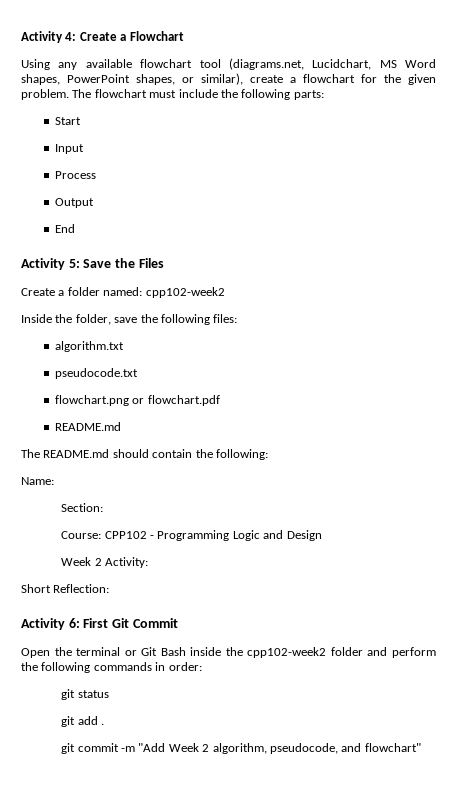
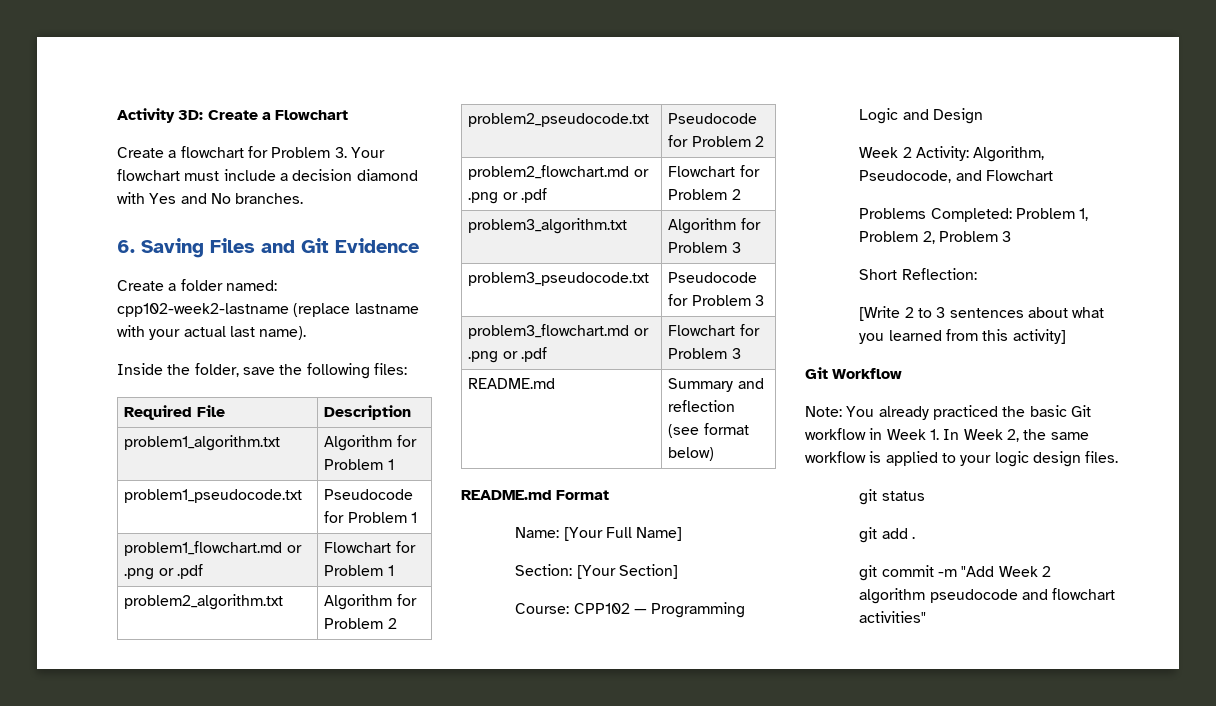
- Activity 4: Create a Flowchart
+ Activity 3D: Create a Flowchart
- Using any available flowchart tool (diagrams.net, Lucidchart, MS Word shapes, PowerPoint shapes, or similar), create a flowchart for the given problem. The flowchart must include the following parts:
- Start
- Input
- Process
- Output
- End
- Activity 5: Save the Files
- Create a folder named: cpp102-week2
+ Create a flowchart for Problem 3. Your flowchart must include a decision diamond with Yes and No branches.
+ 6. Saving Files and Git Evidence
+ Create a folder named: cpp102-week2-lastname (replace lastname with your actual last name).
- algorithm.txt
- pseudocode.txt
- flowchart.png or flowchart.pdf
- README.md
- The README.md should contain the following:
- Name:
+ Required File | Description
+ problem1_algorithm.txt | Algorithm for Problem 1
+ problem1_pseudocode.txt | Pseudocode for Problem 1
+ problem1_flowchart.md or .png or .pdf | Flowchart for Problem 1
+ problem2_algorithm.txt | Algorithm for Problem 2
+ problem2_pseudocode.txt | Pseudocode for Problem 2
+ problem2_flowchart.md or .png or .pdf | Flowchart for Problem 2
+ problem3_algorithm.txt | Algorithm for Problem 3
+ problem3_pseudocode.txt | Pseudocode for Problem 3
+ problem3_flowchart.md or .png or .pdf | Flowchart for Problem 3
+ README.md | Summary and reflection (see format below)
+ README.md Format
+ Name: [Your Full Name]
- Section:
+ Section: [Your Section]
- Course: CPP102 - Programming Logic and Design
+ Course: CPP102 — Programming Logic and Design
- Week 2 Activity:
+ Week 2 Activity: Algorithm, Pseudocode, and Flowchart
+ Problems Completed: Problem 1, Problem 2, Problem 3
  Short Reflection:
- Activity 6: First Git Commit
- Open the terminal or Git Bash inside the cpp102-week2 folder and perform the following commands in order:
+ [Write 2 to 3 sentences about what you learned from this activity]
+ Git Workflow
+ Note: You already practiced the basic Git workflow in Week 1. In Week 2, the same workflow is applied to your logic design files.
- git commit -m "Add Week 2 algorithm, pseudocode, and flowchart"
+ git commit -m "Add Week 2 algorithm pseudocode and flowchart activities"

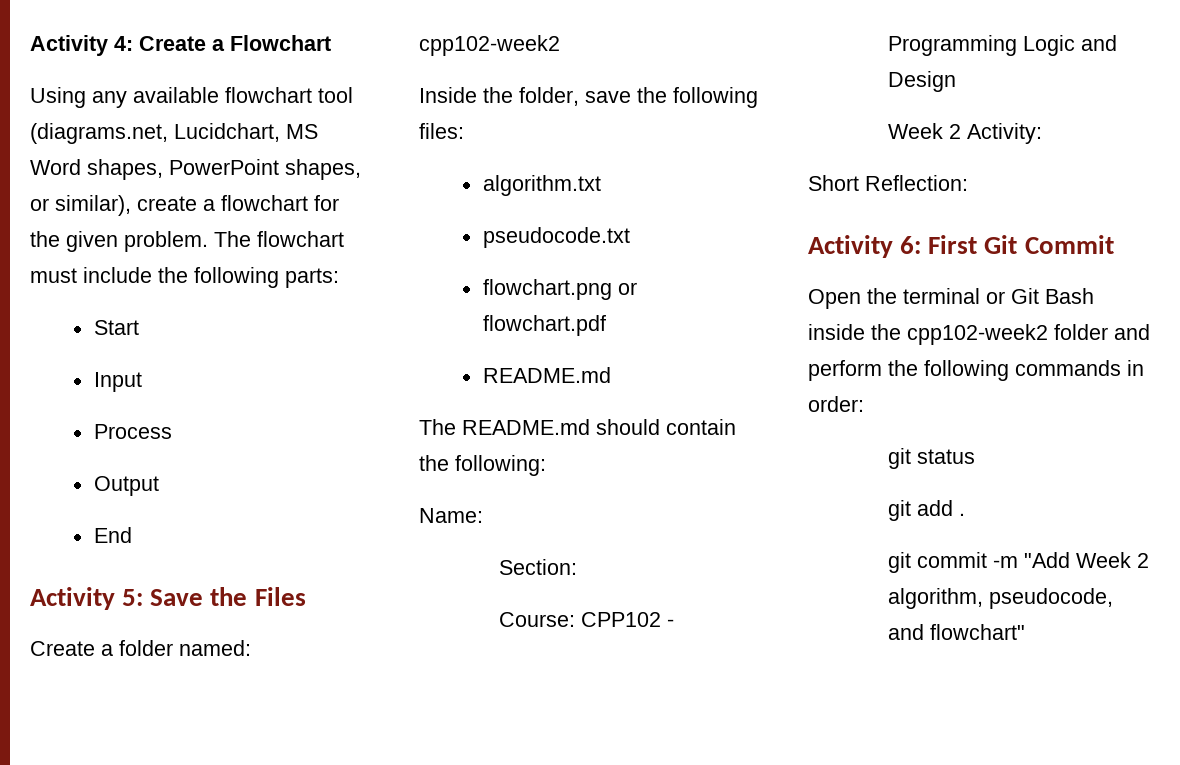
- Activity 3D: Create a Flowchart
+ Activity 4: Create a Flowchart
- Create a flowchart for Problem 3. Your flowchart must include a decision diamond with Yes and No branches.
- 6. Saving Files and Git Evidence
- Create a folder named: cpp102-week2-lastname (replace lastname with your actual last name).
+ Using any available flowchart tool (diagrams.net, Lucidchart, MS Word shapes, PowerPoint shapes, or similar), create a flowchart for the given problem. The flowchart must include the following parts:
+ Start
+ Input
+ Process
+ Output
+ End
+ Activity 5: Save the Files
+ Create a folder named: cpp102-week2
- Required File | Description
- problem1_algorithm.txt | Algorithm for Problem 1
- problem1_pseudocode.txt | Pseudocode for Problem 1
- problem1_flowchart.md or .png or .pdf | Flowchart for Problem 1
- problem2_algorithm.txt | Algorithm for Problem 2
- problem2_pseudocode.txt | Pseudocode for Problem 2
- problem2_flowchart.md or .png or .pdf | Flowchart for Problem 2
- problem3_algorithm.txt | Algorithm for Problem 3
- problem3_pseudocode.txt | Pseudocode for Problem 3
- problem3_flowchart.md or .png or .pdf | Flowchart for Problem 3
- README.md | Summary and reflection (see format below)
- README.md Format
- Name: [Your Full Name]
+ algorithm.txt
+ pseudocode.txt
+ flowchart.png or flowchart.pdf
+ README.md
+ The README.md should contain the following:
+ Name:
- Section: [Your Section]
+ Section:
- Course: CPP102 — Programming Logic and Design
+ Course: CPP102 - Programming Logic and Design
- Week 2 Activity: Algorithm, Pseudocode, and Flowchart
- Problems Completed: Problem 1, Problem 2, Problem 3
+ Week 2 Activity:
  Short Reflection:
- [Write 2 to 3 sentences about what you learned from this activity]
- Git Workflow
- Note: You already practiced the basic Git workflow in Week 1. In Week 2, the same workflow is applied to your logic design files.
+ Activity 6: First Git Commit
+ Open the terminal or Git Bash inside the cpp102-week2 folder and perform the following commands in order:
- git commit -m "Add Week 2 algorithm pseudocode and flowchart activities"
+ git commit -m "Add Week 2 algorithm, pseudocode, and flowchart"

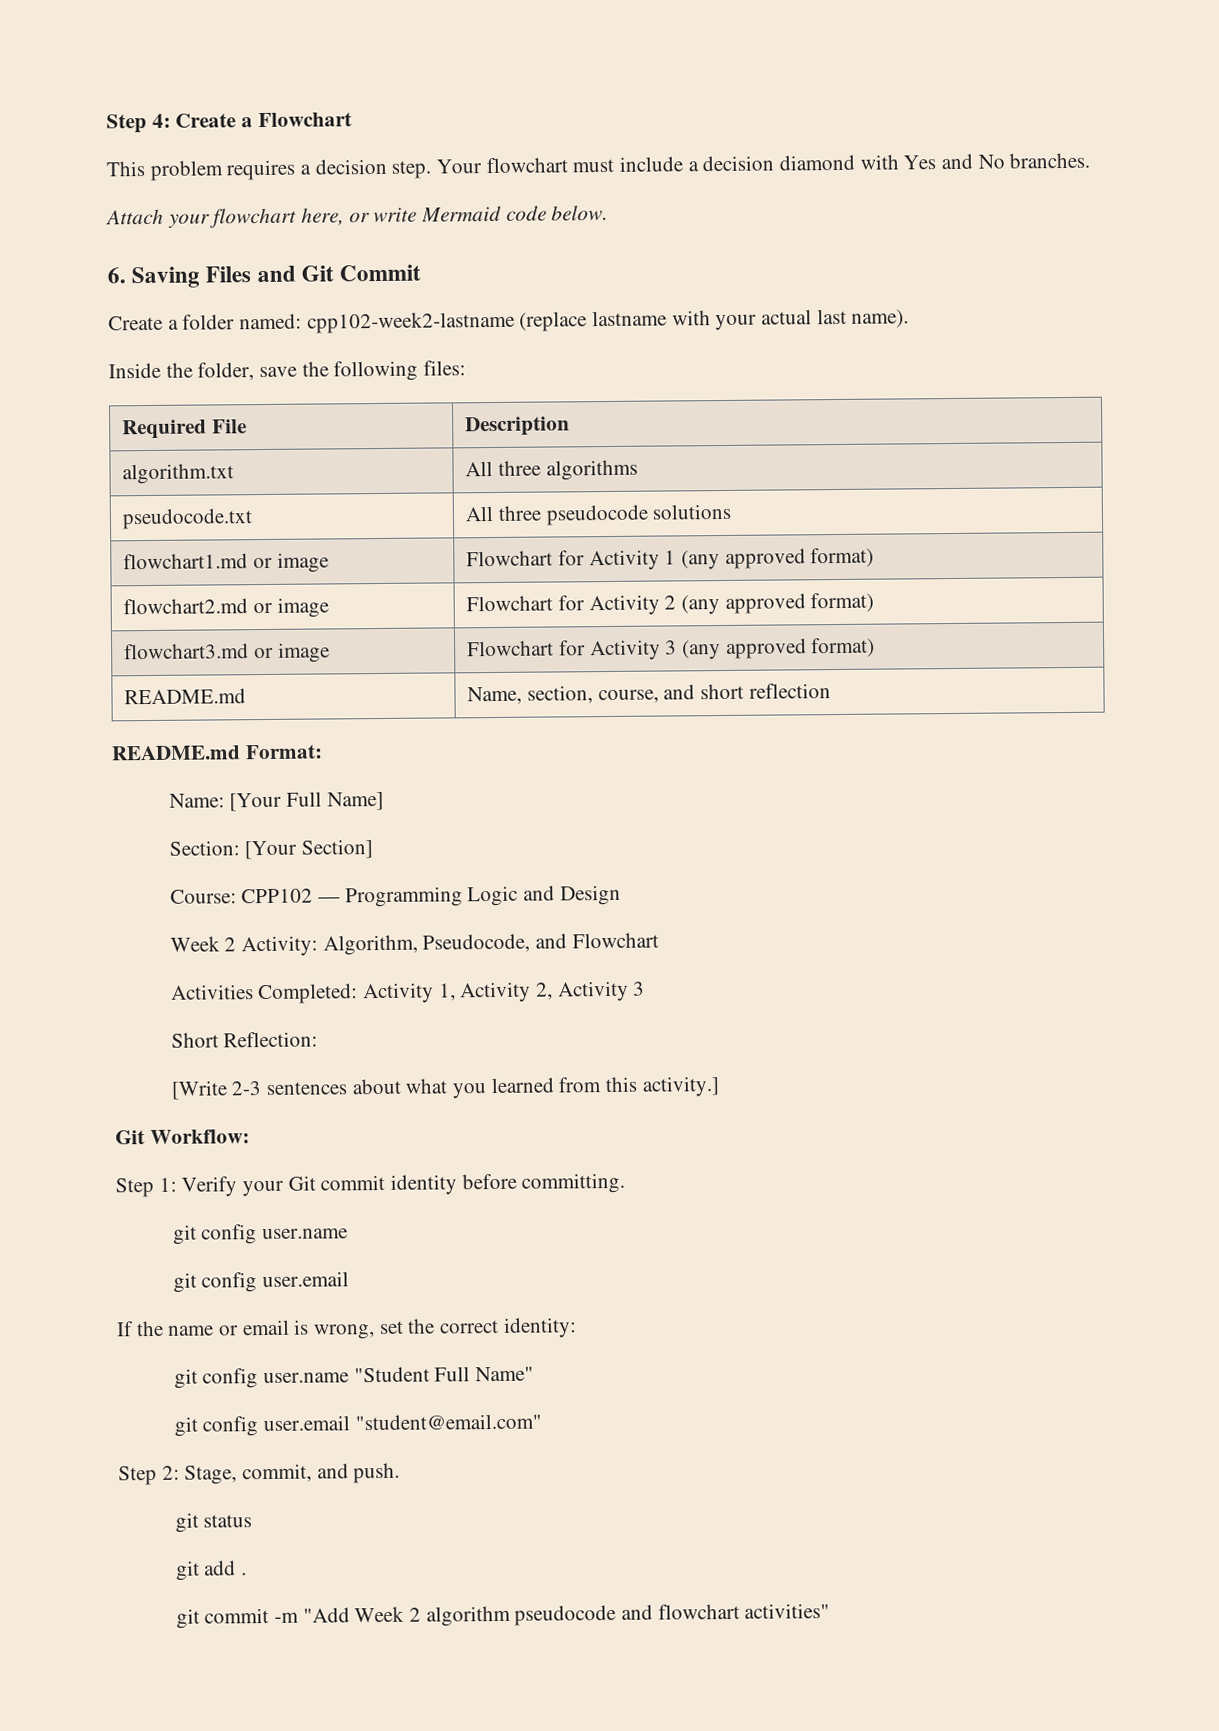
- Activity 4: Create a Flowchart
+ Step 4: Create a Flowchart
- Using any available flowchart tool (diagrams.net, Lucidchart, MS Word shapes, PowerPoint shapes, or similar), create a flowchart for the given problem. The flowchart must include the following parts:
- Start
- Input
- Process
- Output
- End
- Activity 5: Save the Files
- Create a folder named: cpp102-week2
+ This problem requires a decision step. Your flowchart must include a decision diamond with Yes and No branches.
+ Attach your flowchart here, or write Mermaid code below.
+ 6. Saving Files and Git Commit
+ Create a folder named: cpp102-week2-lastname (replace lastname with your actual last name).
- algorithm.txt
- pseudocode.txt
- flowchart.png or flowchart.pdf
- README.md
- The README.md should contain the following:
- Name:
+ Required File | Description
+ algorithm.txt | All three algorithms
+ pseudocode.txt | All three pseudocode solutions
+ flowchart1.md or image | Flowchart for Activity 1 (any approved format)
+ flowchart2.md or image | Flowchart for Activity 2 (any approved format)
+ flowchart3.md or image | Flowchart for Activity 3 (any approved format)
+ README.md | Name, section, course, and short reflection
+ README.md Format:
+ Name: [Your Full Name]
- Section:
+ Section: [Your Section]
- Course: CPP102 - Programming Logic and Design
+ Course: CPP102 — Programming Logic and Design
- Week 2 Activity:
+ Week 2 Activity: Algorithm, Pseudocode, and Flowchart
+ Activities Completed: Activity 1, Activity 2, Activity 3
  Short Reflection:
- Activity 6: First Git Commit
- Open the terminal or Git Bash inside the cpp102-week2 folder and perform the following commands in order:
+ [Write 2-3 sentences about what you learned from this activity.]
+ Git Workflow:
+ Step 1: Verify your Git commit identity before committing.
+ git config user.name
+ git config user.email
+ If the name or email is wrong, set the correct identity:
+ git config user.name "Student Full Name"
+ git config user.email "student@email.com"
+ Step 2: Stage, commit, and push.
- git commit -m "Add Week 2 algorithm, pseudocode, and flowchart"
+ git commit -m "Add Week 2 algorithm pseudocode and flowchart activities"

